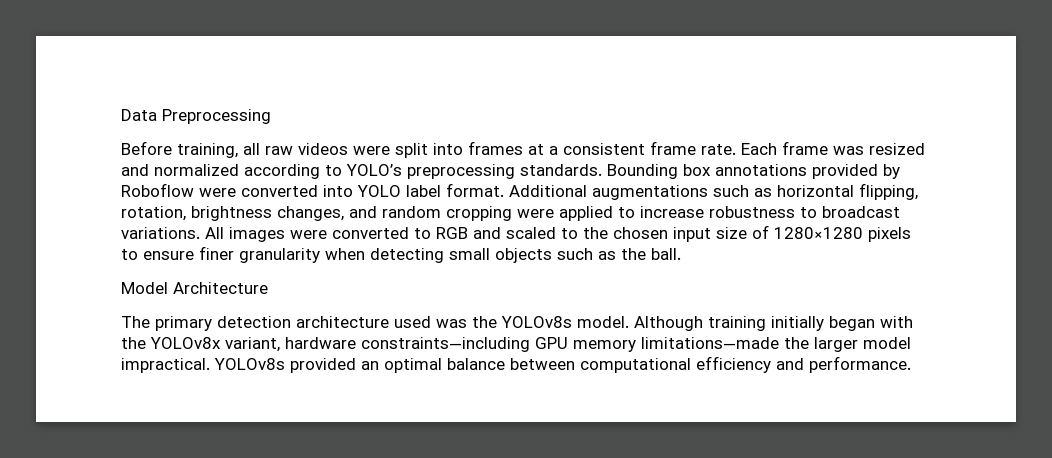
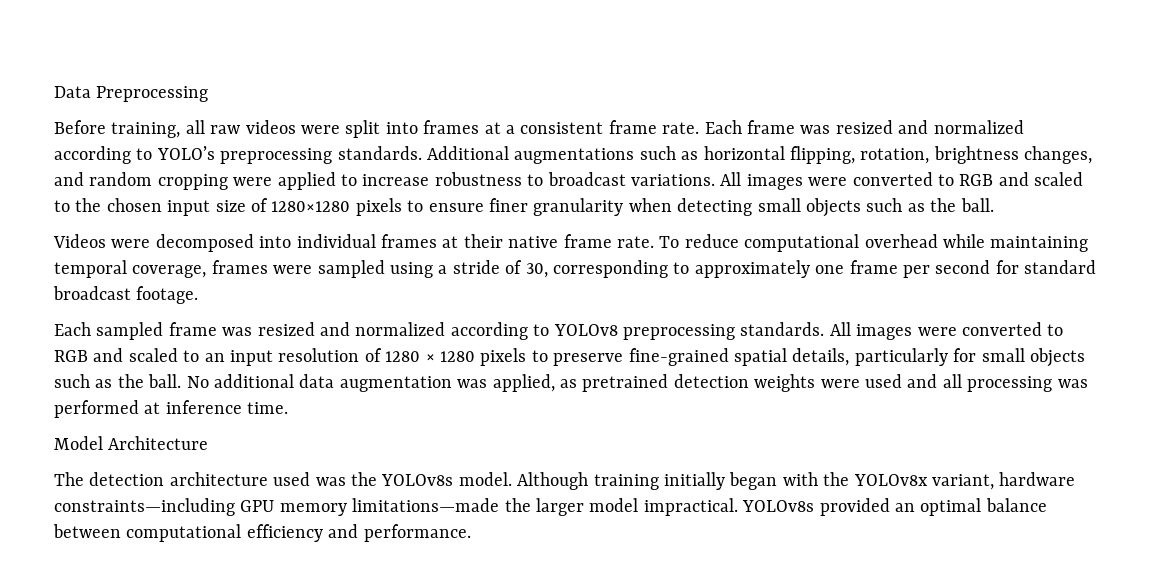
- Bounding box annotations provided by Roboflow were converted into YOLO label format.
+ Videos were decomposed into individual frames at their native frame rate. To reduce computational overhead while maintaining temporal coverage, frames were sampled using a stride of 30, corresponding to approximately one frame per second for standard broadcast footage.
+ Each sampled frame was resized and normalized according to YOLOv8 preprocessing standards. All images were converted to RGB and scaled to an input resolution of 1280 × 1280 pixels to preserve fine-grained spatial details, particularly for small objects such as the ball. No additional data augmentation was applied, as pretrained detection weights were used and all processing was performed at inference time.
- The primary detection architecture used was the YOLOv8s model.
+ The detection architecture used was the YOLOv8s model.

